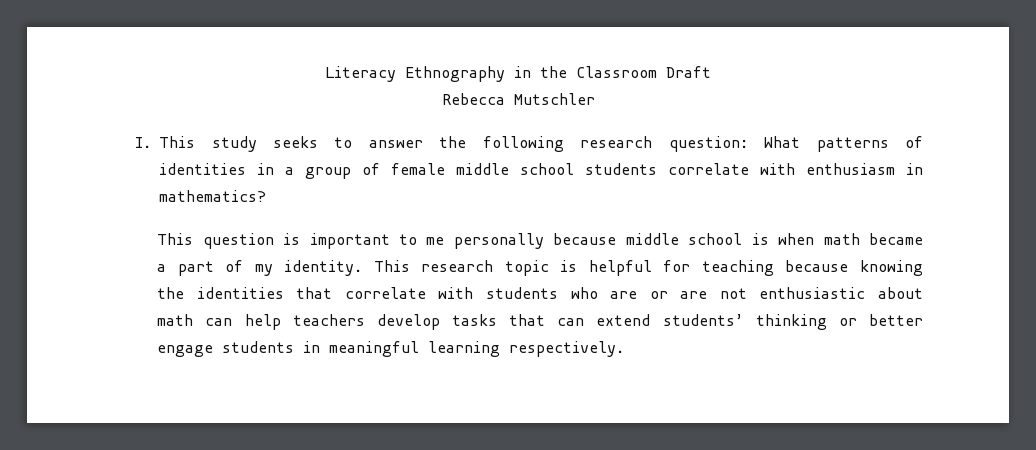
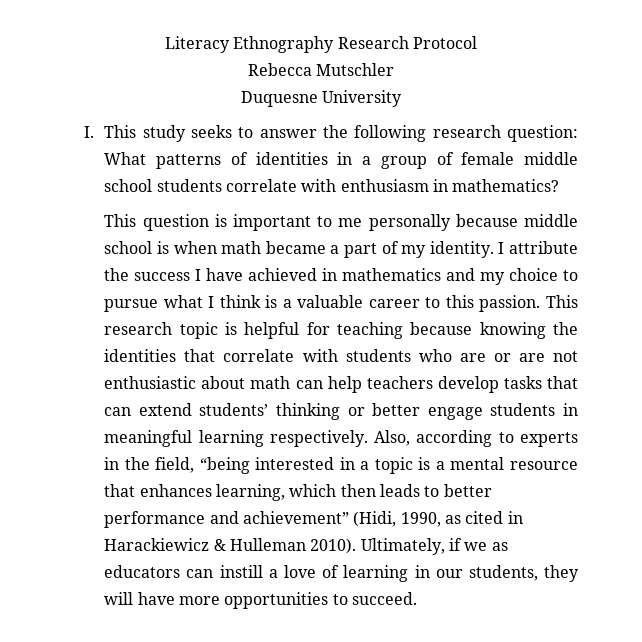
- Literacy Ethnography in the Classroom Draft
+ Literacy Ethnography Research Protocol
+ Duquesne University
+ I attribute the success I have achieved in mathematics and my choice to pursue what I think is a valuable career to this passion.
+ Also, according to experts in the field, “being interested in a topic is a mental resource that enhances learning, which then leads to better performance and achievement” (Hidi, 1990, as cited in Harackiewicz & Hulleman 2010). Ultimately, if we as educators can instill a love of learning in our students, they will have more opportunities to succeed.

